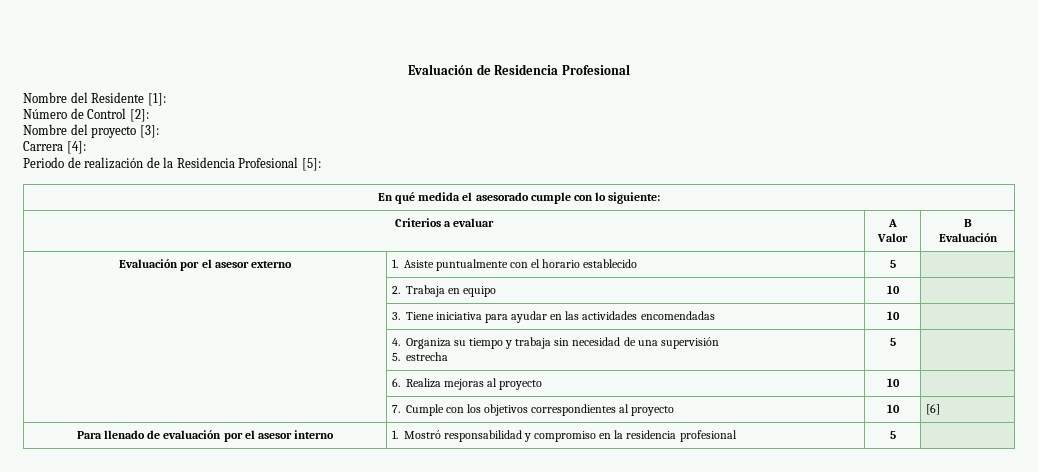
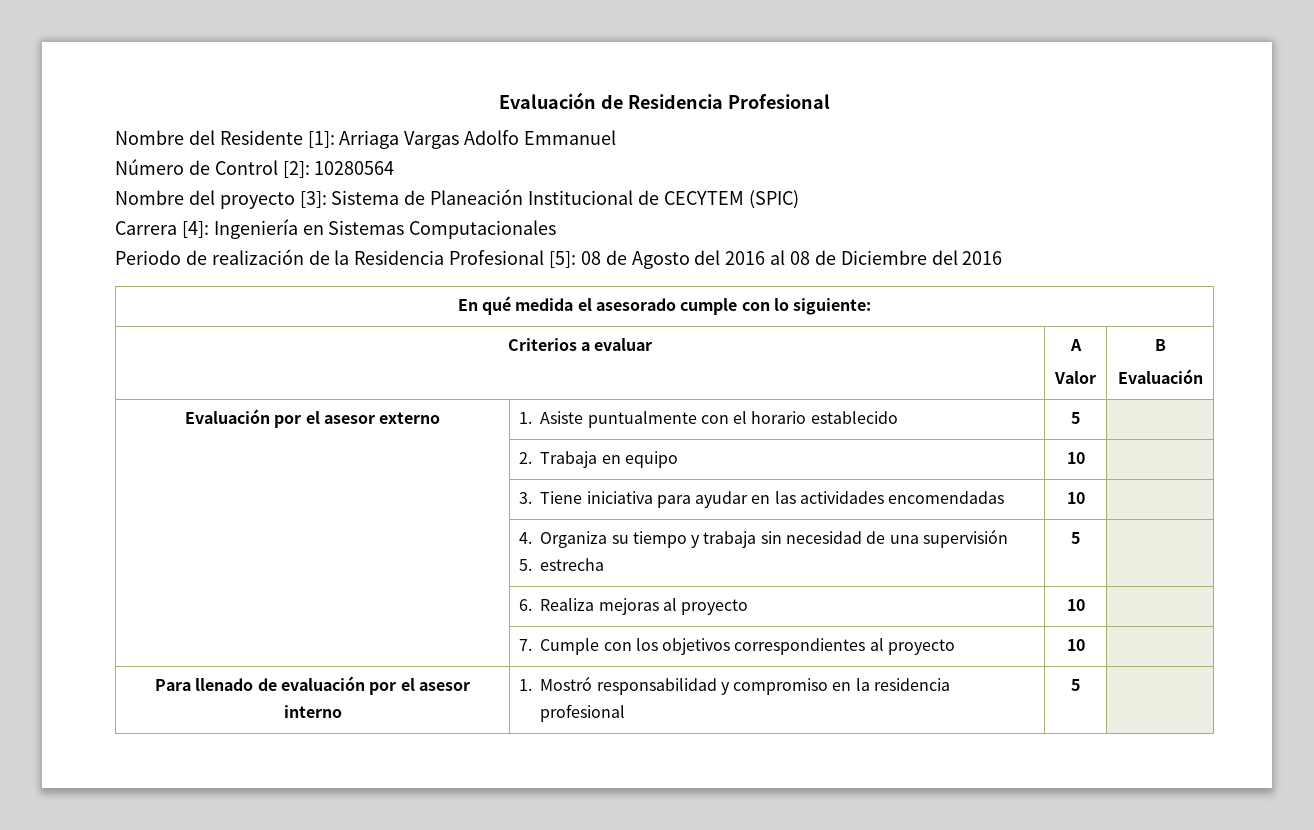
- Nombre del Residente [1]:
+ Nombre del Residente [1]: Arriaga Vargas Adolfo Emmanuel
- Número de Control [2]:
+ Número de Control [2]: 10280564
- Nombre del proyecto [3]:
- Carrera [4]:
+ Nombre del proyecto [3]: Sistema de Planeación Institucional de CECYTEM (SPIC)
+ Carrera [4]: Ingeniería en Sistemas Computacionales
- Periodo de realización de la Residencia Profesional [5]:
+ Periodo de realización de la Residencia Profesional [5]: 08 de Agosto del 2016 al 08 de Diciembre del 2016
- | 7. Cumple con los objetivos correspondientes al proyecto | 10 | [6]
+ | 7. Cumple con los objetivos correspondientes al proyecto | 10 |

